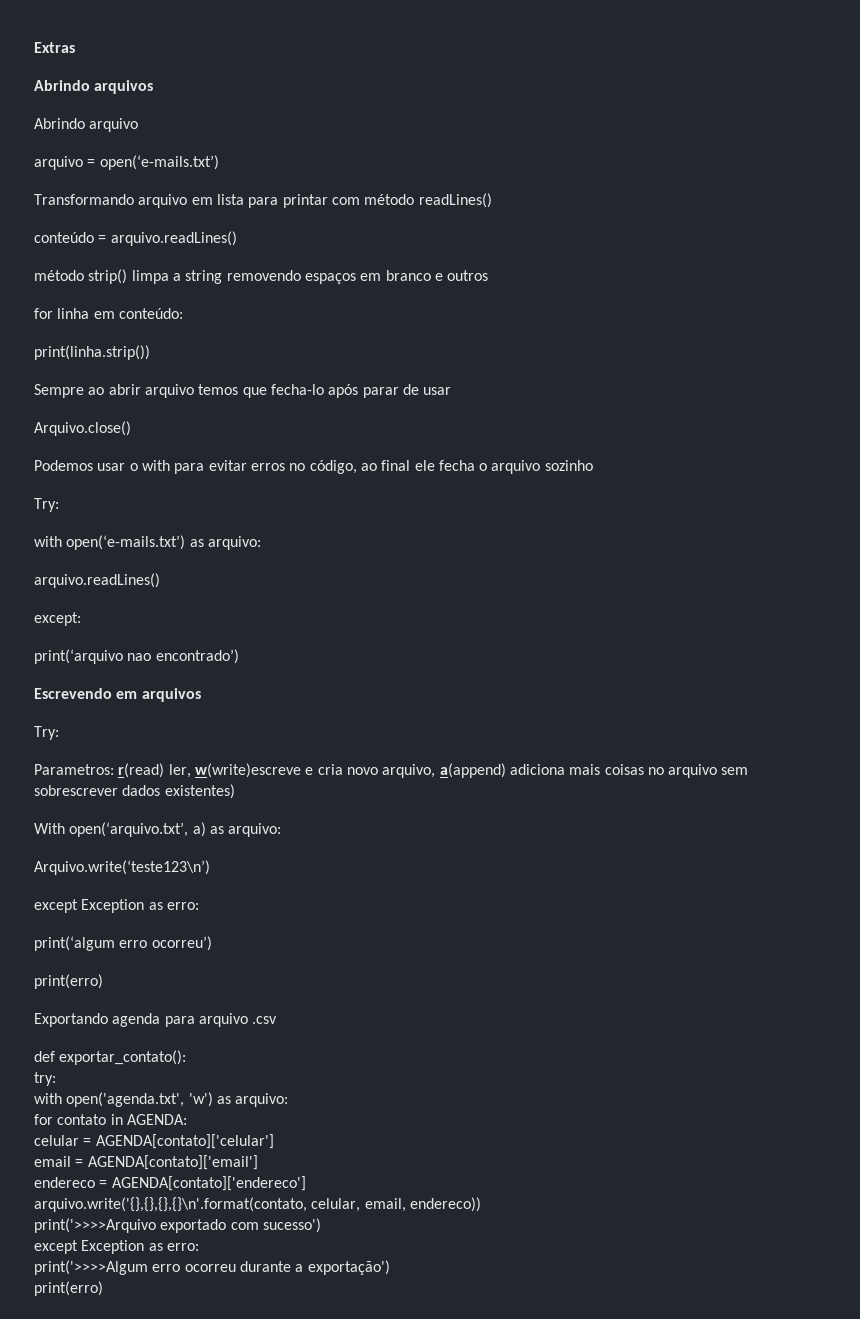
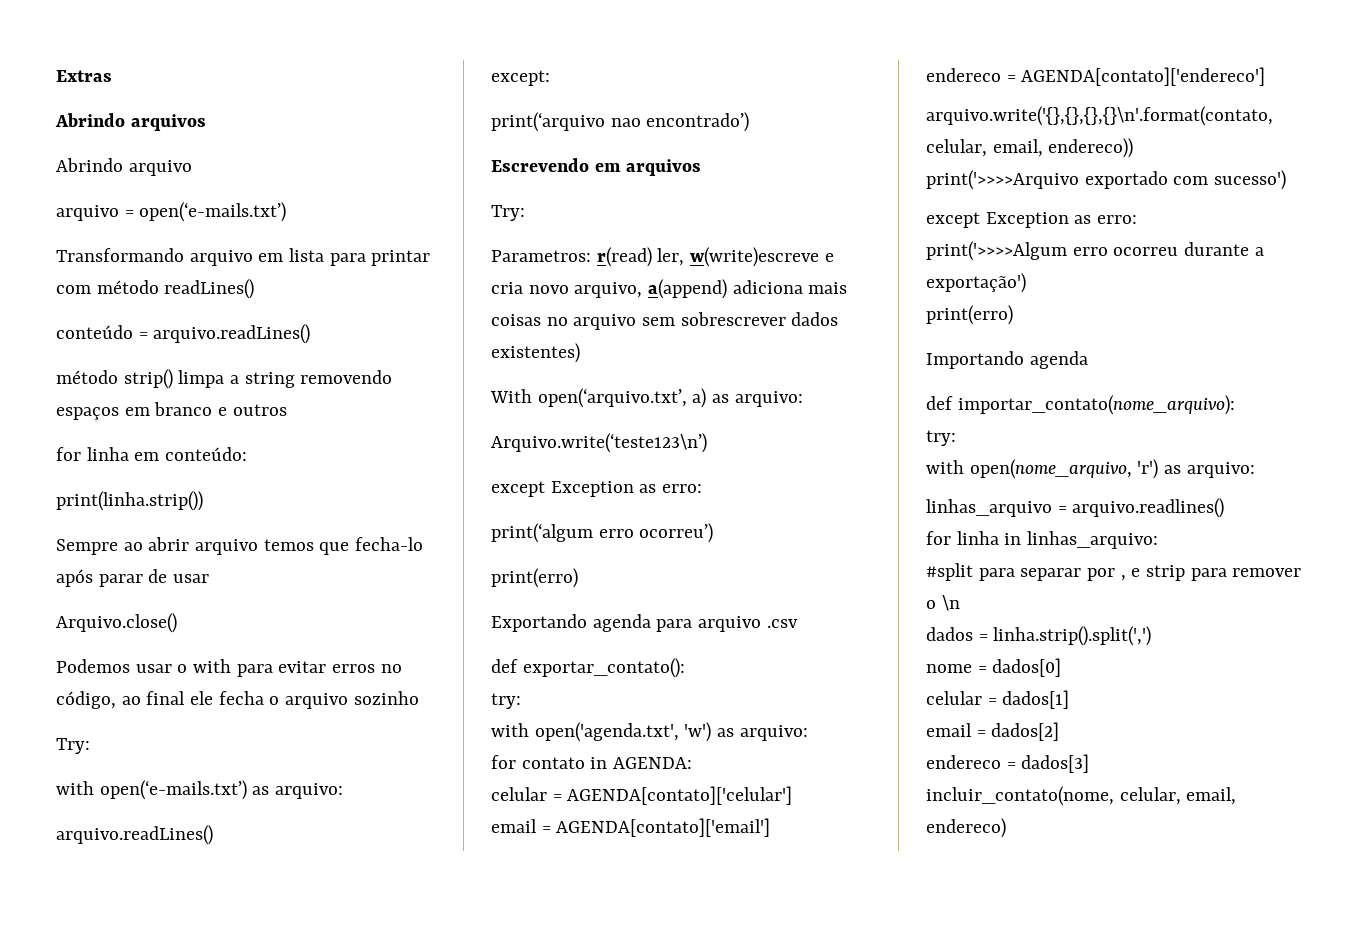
+ Importando agenda
+ def importar_contato(nome_arquivo):
+ try:
+ with open(nome_arquivo, 'r') as arquivo:
+ linhas_arquivo = arquivo.readlines()
+ for linha in linhas_arquivo:
+ #split para separar por , e strip para remover o \n
+ dados = linha.strip().split(',')
+ nome = dados[0]
+ celular = dados[1]
+ email = dados[2]
+ endereco = dados[3]
+ incluir_contato(nome, celular, email, endereco)

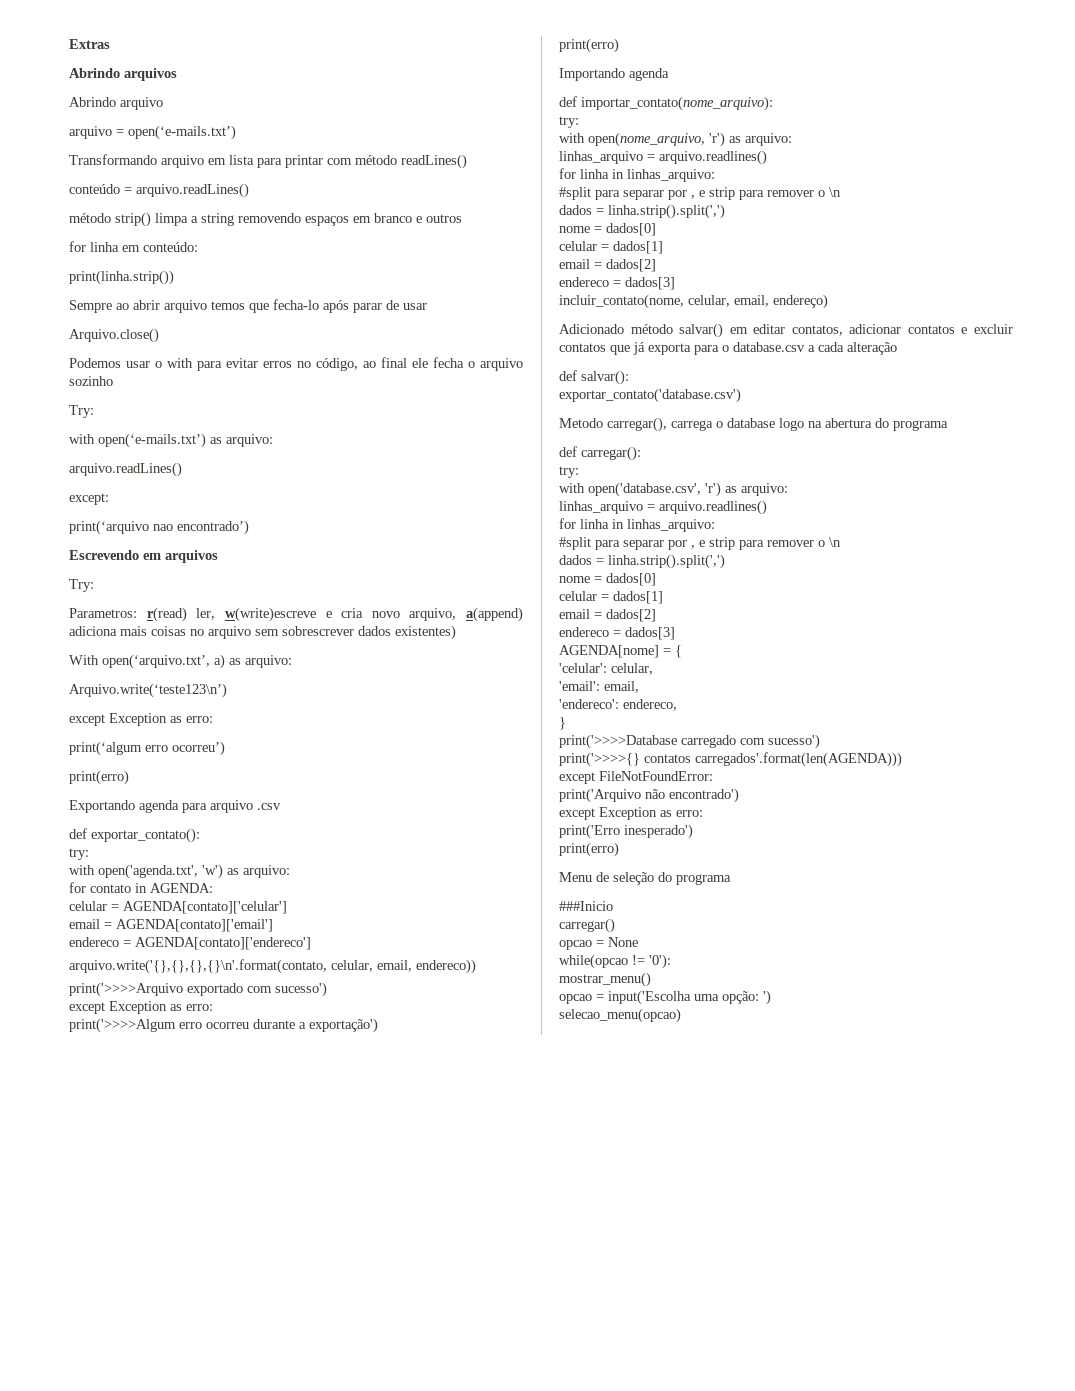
- incluir_contato(nome, celular, email, endereco)
+ incluir_contato(nome, celular, email, endereço)
+ Adicionado método salvar() em editar contatos, adicionar contatos e excluir contatos que já exporta para o database.csv a cada alteração
+ def salvar():
+ exportar_contato('database.csv')
+ Metodo carregar(), carrega o database logo na abertura do programa
+ def carregar():
+ try:
+ with open('database.csv', 'r') as arquivo:
+ linhas_arquivo = arquivo.readlines()
+ for linha in linhas_arquivo:
+ #split para separar por , e strip para remover o \n
+ dados = linha.strip().split(',')
+ nome = dados[0]
+ celular = dados[1]
+ email = dados[2]
+ endereco = dados[3]
+ AGENDA[nome] = {
+ 'celular': celular,
+ 'email': email,
+ 'endereco': endereco,
+ }
+ print('>>>>Database carregado com sucesso')
+ print('>>>>{} contatos carregados'.format(len(AGENDA)))
+ except FileNotFoundError:
+ print('Arquivo não encontrado')
+ except Exception as erro:
+ print('Erro inesperado')
+ print(erro)
+ Menu de seleção do programa
+ ###Inicio
+ carregar()
+ opcao = None
+ while(opcao != '0'):
+ mostrar_menu()
+ opcao = input('Escolha uma opção: ')
+ selecao_menu(opcao)

